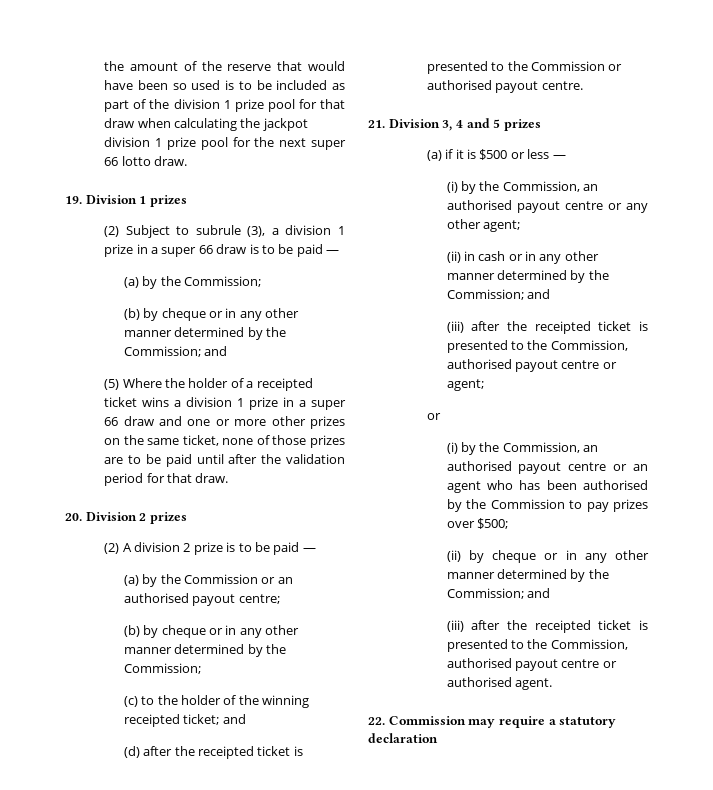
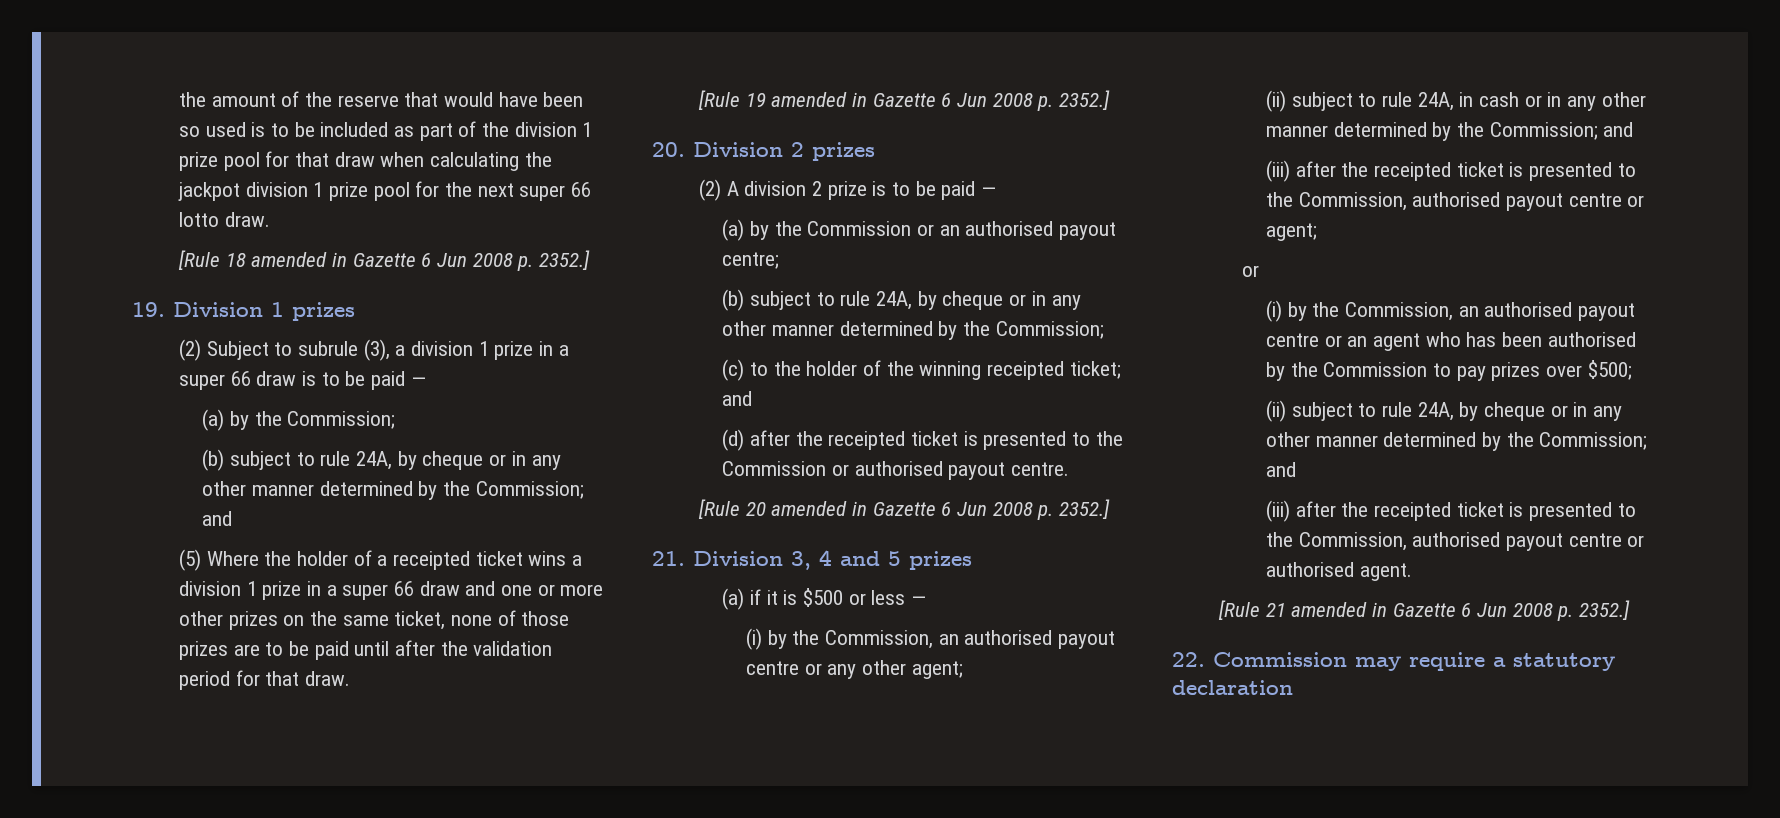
+ [Rule 18 amended in Gazette 6 Jun 2008 p. 2352.]
- (b) by cheque or in any other manner determined by the Commission; and
+ (b) subject to rule 24A, by cheque or in any other manner determined by the Commission; and
+ [Rule 19 amended in Gazette 6 Jun 2008 p. 2352.]
  (a) by the Commission or an authorised payout centre;
- (b) by cheque or in any other manner determined by the Commission;
+ (b) subject to rule 24A, by cheque or in any other manner determined by the Commission;
+ [Rule 20 amended in Gazette 6 Jun 2008 p. 2352.]
- (ii) in cash or in any other manner determined by the Commission; and
+ (ii) subject to rule 24A, in cash or in any other manner determined by the Commission; and
- (ii) by cheque or in any other manner determined by the Commission; and
+ (ii) subject to rule 24A, by cheque or in any other manner determined by the Commission; and
+ [Rule 21 amended in Gazette 6 Jun 2008 p. 2352.]

